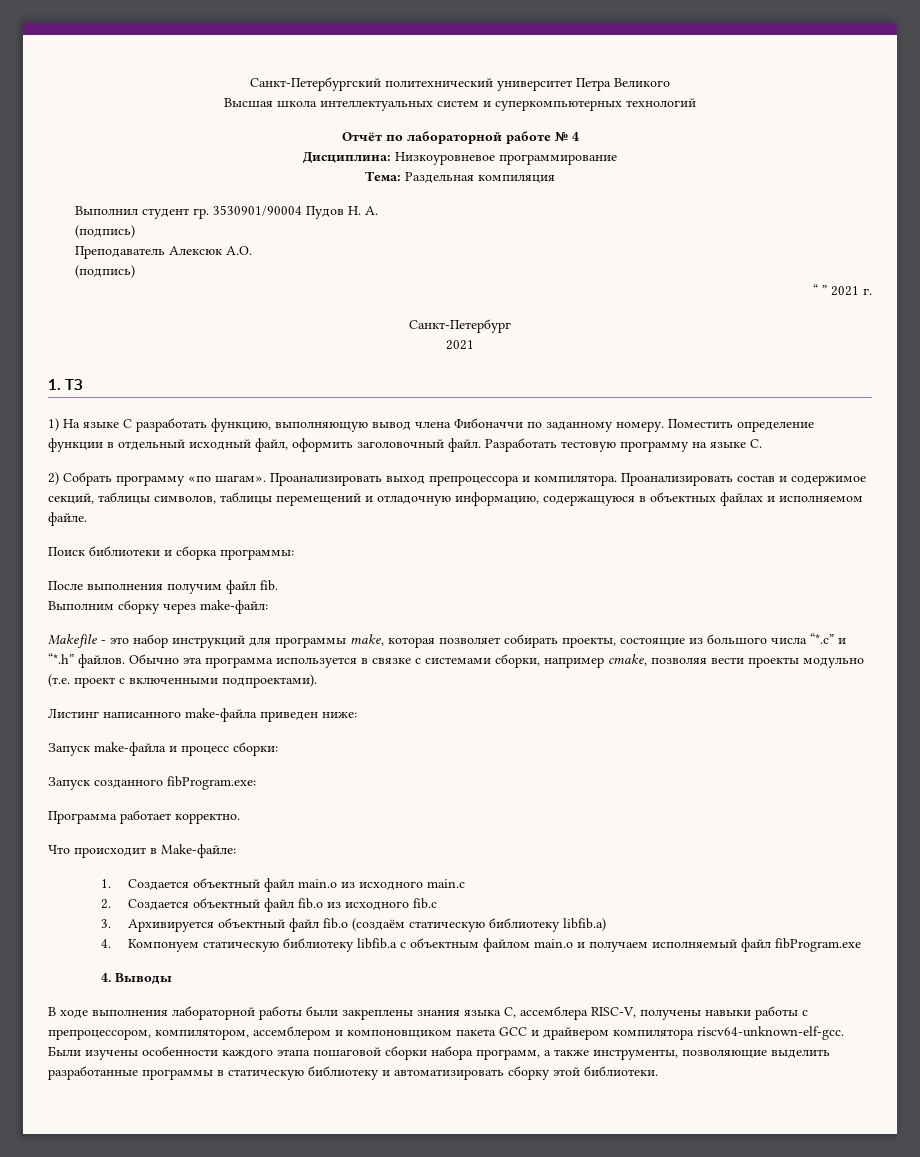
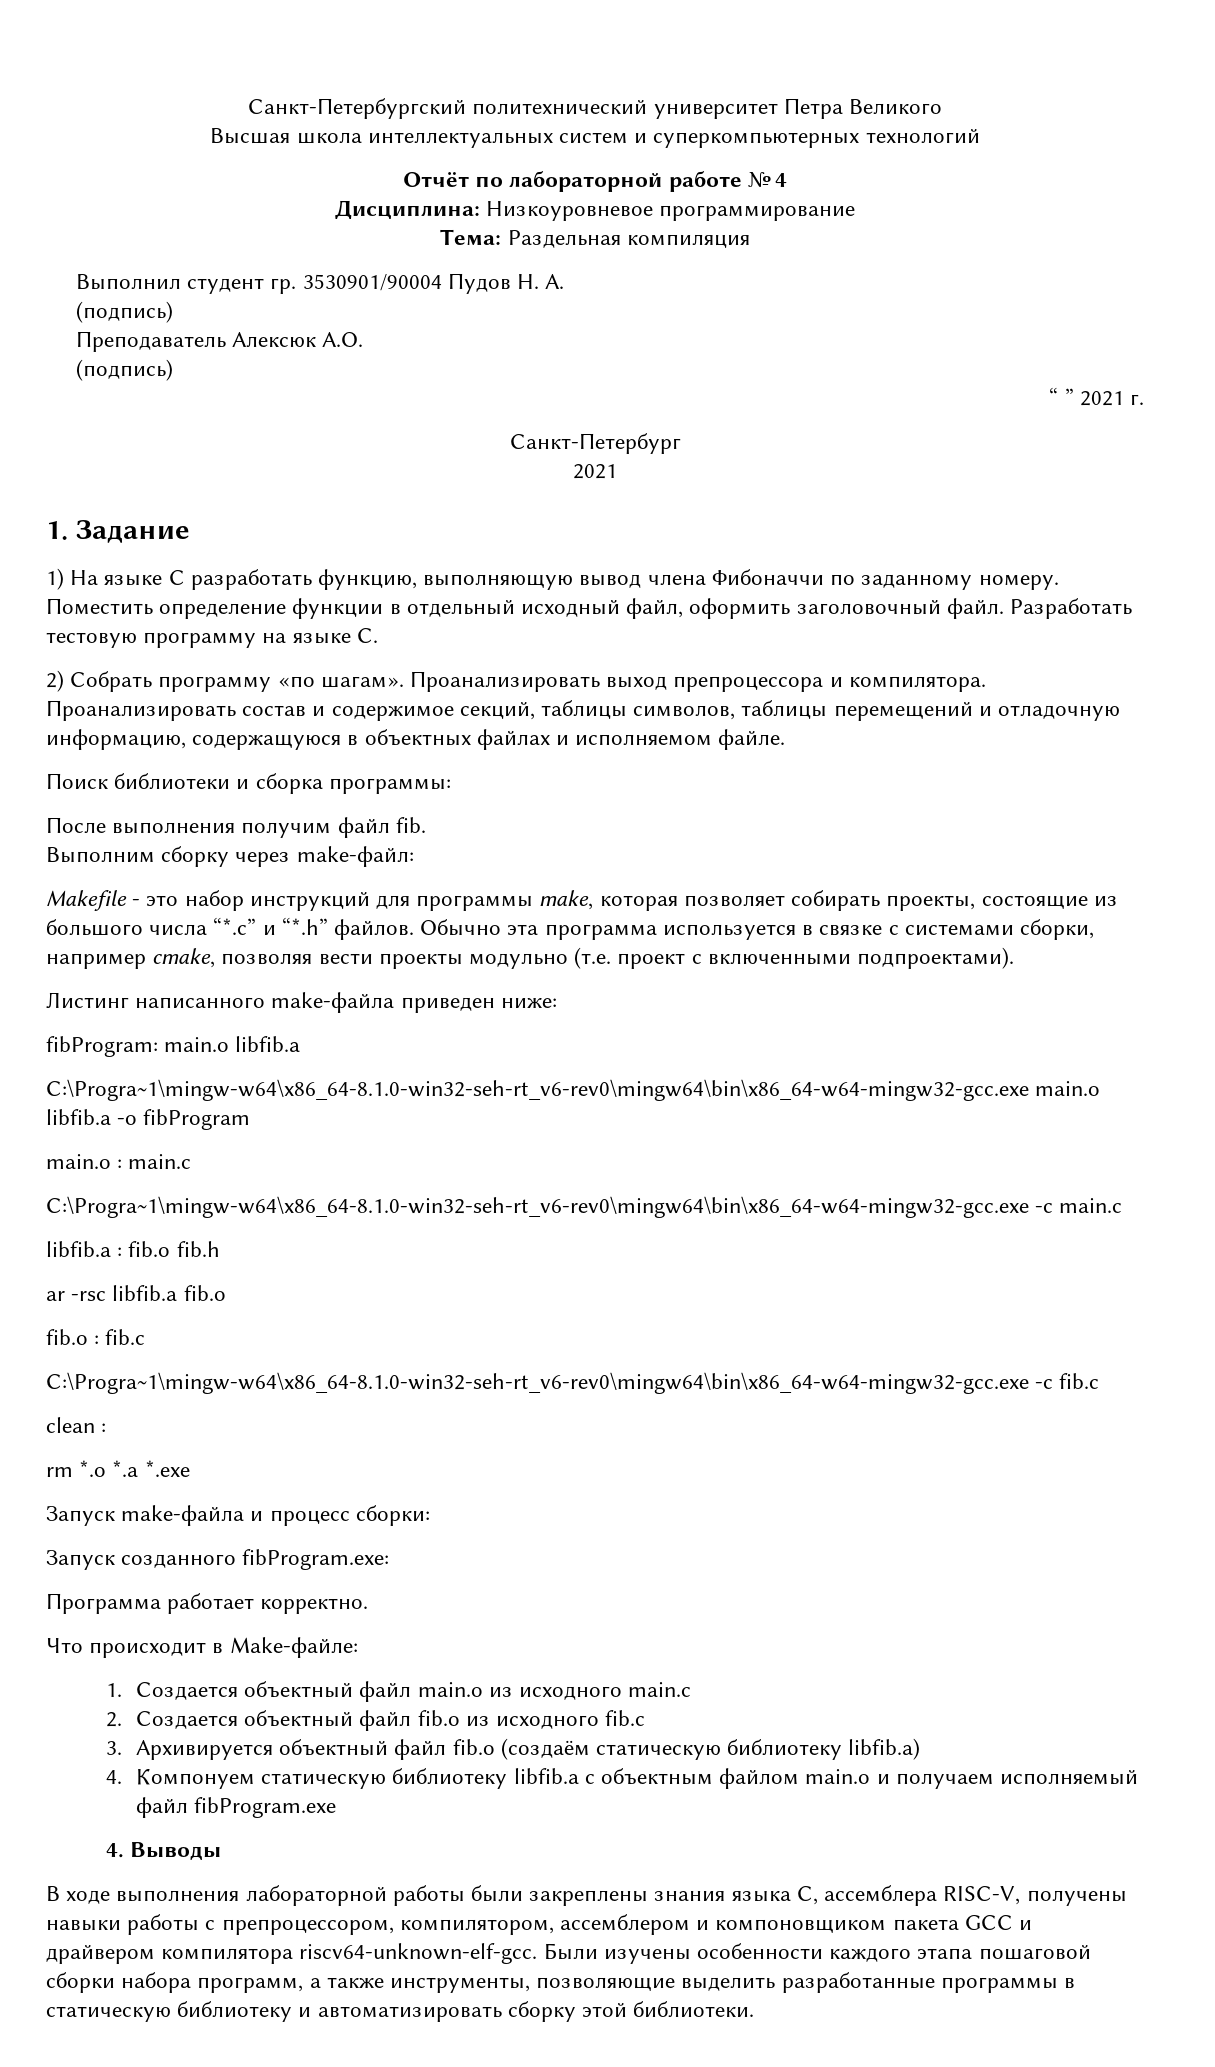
- 1. ТЗ
+ 1. Задание
+ fibProgram: main.o libfib.a
+ C:\Progra~1\mingw-w64\x86_64-8.1.0-win32-seh-rt_v6-rev0\mingw64\bin\x86_64-w64-mingw32-gcc.exe main.o libfib.a -o fibProgram
+ main.o : main.c
+ C:\Progra~1\mingw-w64\x86_64-8.1.0-win32-seh-rt_v6-rev0\mingw64\bin\x86_64-w64-mingw32-gcc.exe -c main.c
+ libfib.a : fib.o fib.h
+ ar -rsc libfib.a fib.o
+ fib.o : fib.c
+ C:\Progra~1\mingw-w64\x86_64-8.1.0-win32-seh-rt_v6-rev0\mingw64\bin\x86_64-w64-mingw32-gcc.exe -c fib.c
+ clean :
+ rm *.o *.a *.exe

